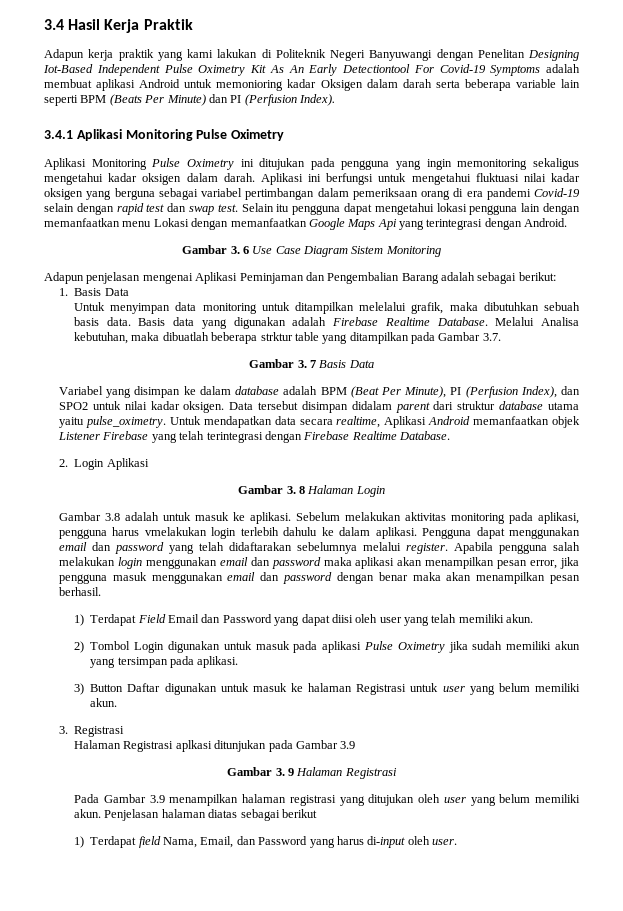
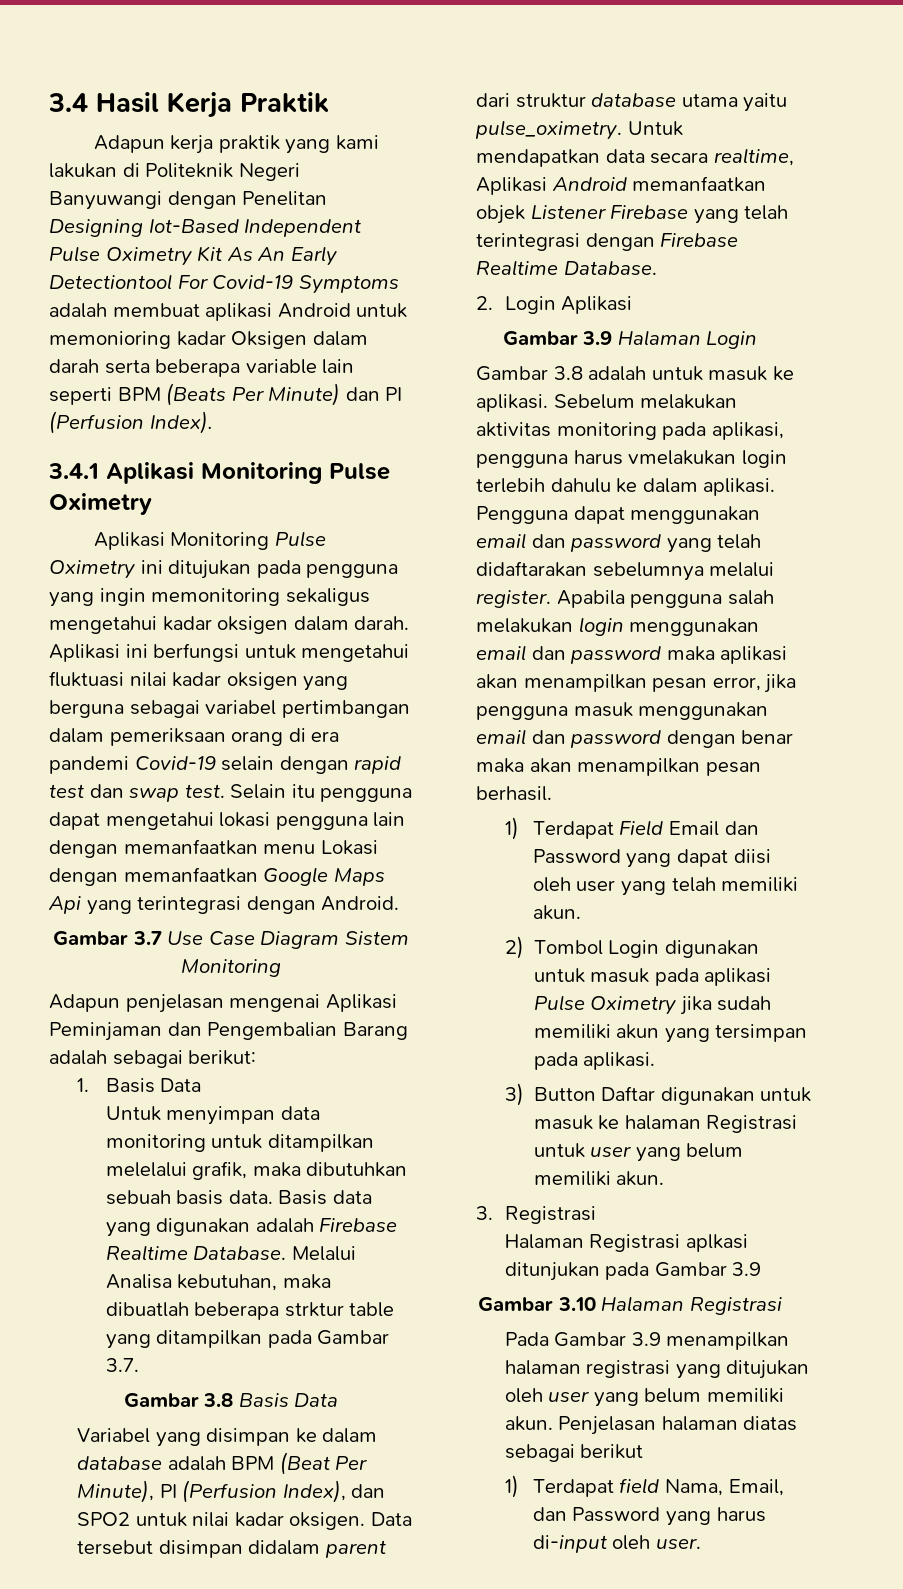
- Gambar 3. 6 Use Case Diagram Sistem Monitoring
+ Gambar 3.7 Use Case Diagram Sistem Monitoring
- Gambar 3. 7 Basis Data
+ Gambar 3.8 Basis Data
- Gambar 3. 8 Halaman Login
+ Gambar 3.9 Halaman Login
- Gambar 3. 9 Halaman Registrasi
+ Gambar 3.10 Halaman Registrasi

